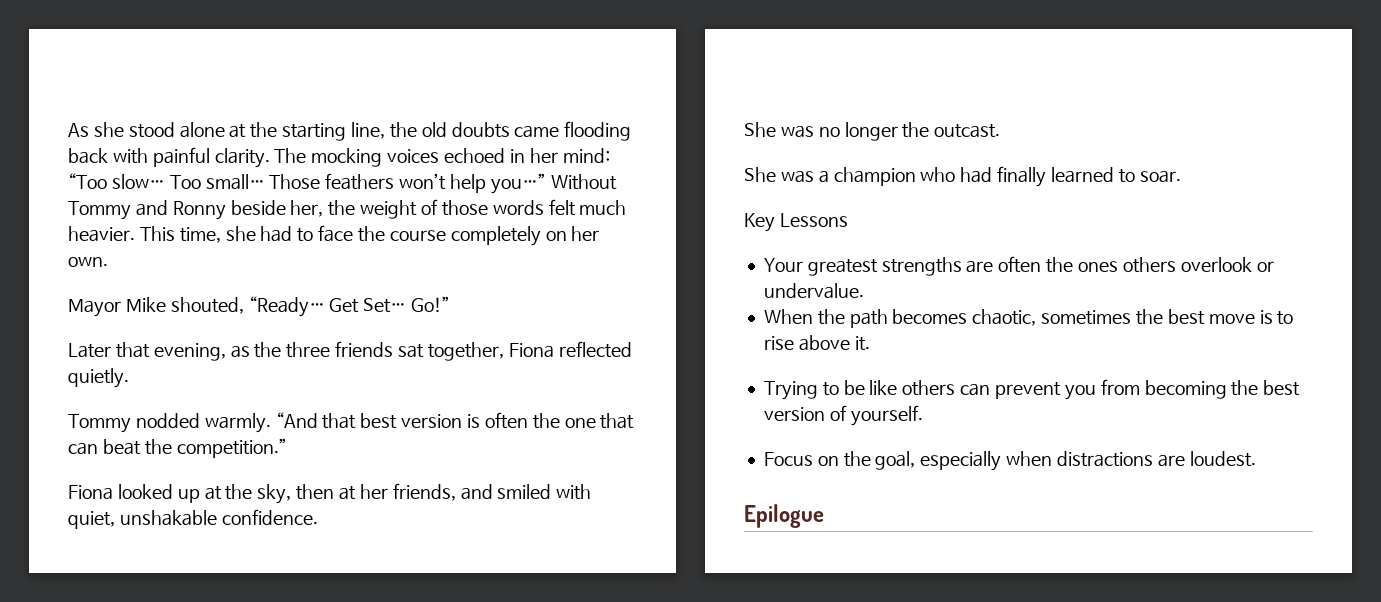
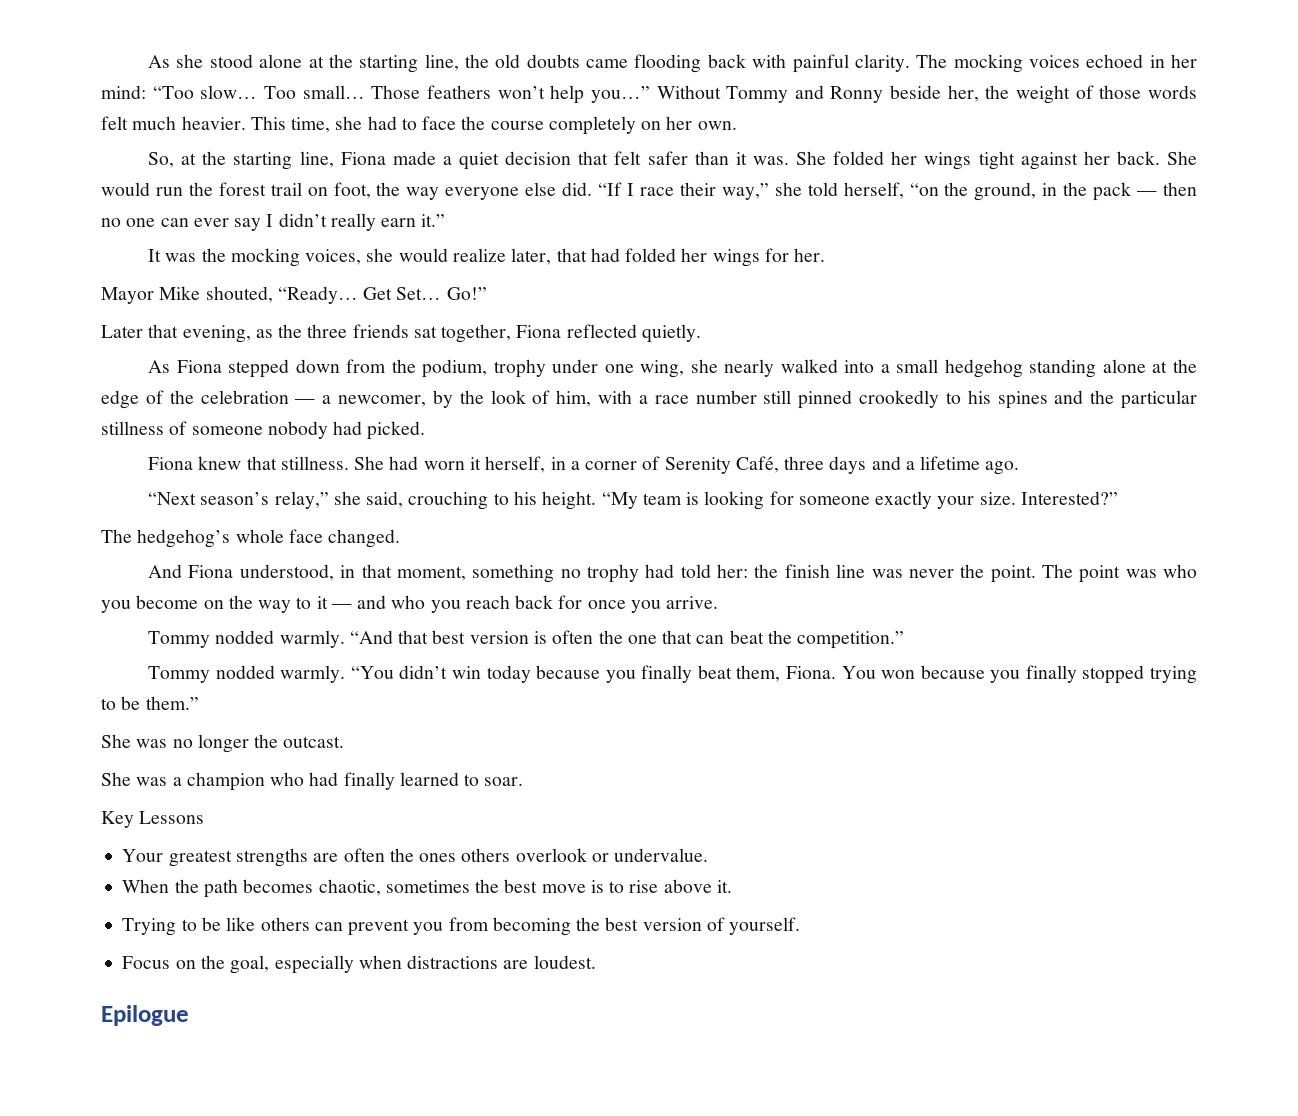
+ So, at the starting line, Fiona made a quiet decision that felt safer than it was. She folded her wings tight against her back. She would run the forest trail on foot, the way everyone else did. “If I race their way,” she told herself, “on the ground, in the pack — then no one can ever say I didn’t really earn it.”
+ It was the mocking voices, she would realize later, that had folded her wings for her.
+ As Fiona stepped down from the podium, trophy under one wing, she nearly walked into a small hedgehog standing alone at the edge of the celebration — a newcomer, by the look of him, with a race number still pinned crookedly to his spines and the particular stillness of someone nobody had picked.
+ Fiona knew that stillness. She had worn it herself, in a corner of Serenity Café, three days and a lifetime ago.
+ “Next season’s relay,” she said, crouching to his height. “My team is looking for someone exactly your size. Interested?”
+ The hedgehog’s whole face changed.
+ And Fiona understood, in that moment, something no trophy had told her: the finish line was never the point. The point was who you become on the way to it — and who you reach back for once you arrive.
- Fiona looked up at the sky, then at her friends, and smiled with quiet, unshakable confidence.
+ Tommy nodded warmly. “You didn’t win today because you finally beat them, Fiona. You won because you finally stopped trying to be them.”

